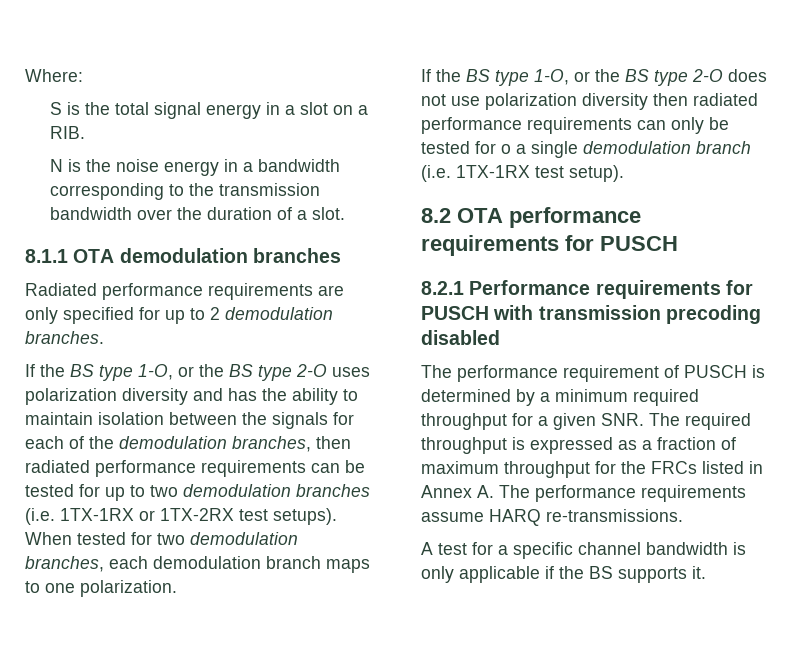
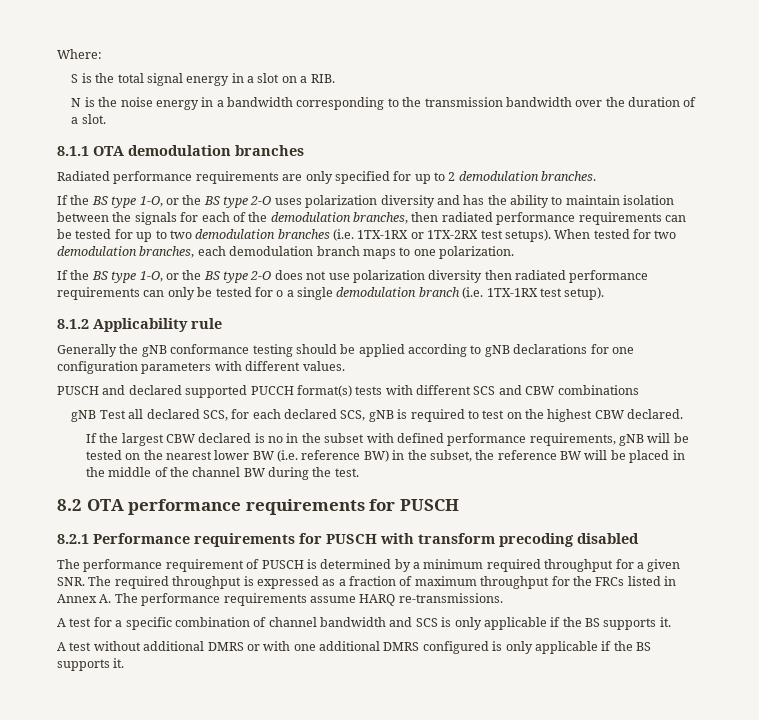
+ 8.1.2 Applicability rule
+ Generally the gNB conformance testing should be applied according to gNB declarations for one configuration parameters with different values.
+ PUSCH and declared supported PUCCH format(s) tests with different SCS and CBW combinations
+ gNB Test all declared SCS, for each declared SCS, gNB is required to test on the highest CBW declared.
+ If the largest CBW declared is no in the subset with defined performance requirements, gNB will be tested on the nearest lower BW (i.e. reference BW) in the subset, the reference BW will be placed in the middle of the channel BW during the test.
- 8.2.1 Performance requirements for PUSCH with transmission precoding disabled
+ 8.2.1 Performance requirements for PUSCH with transform precoding disabled
- A test for a specific channel bandwidth is only applicable if the BS supports it.
+ A test for a specific combination of channel bandwidth and SCS is only applicable if the BS supports it.
+ A test without additional DMRS or with one additional DMRS configured is only applicable if the BS supports it.

